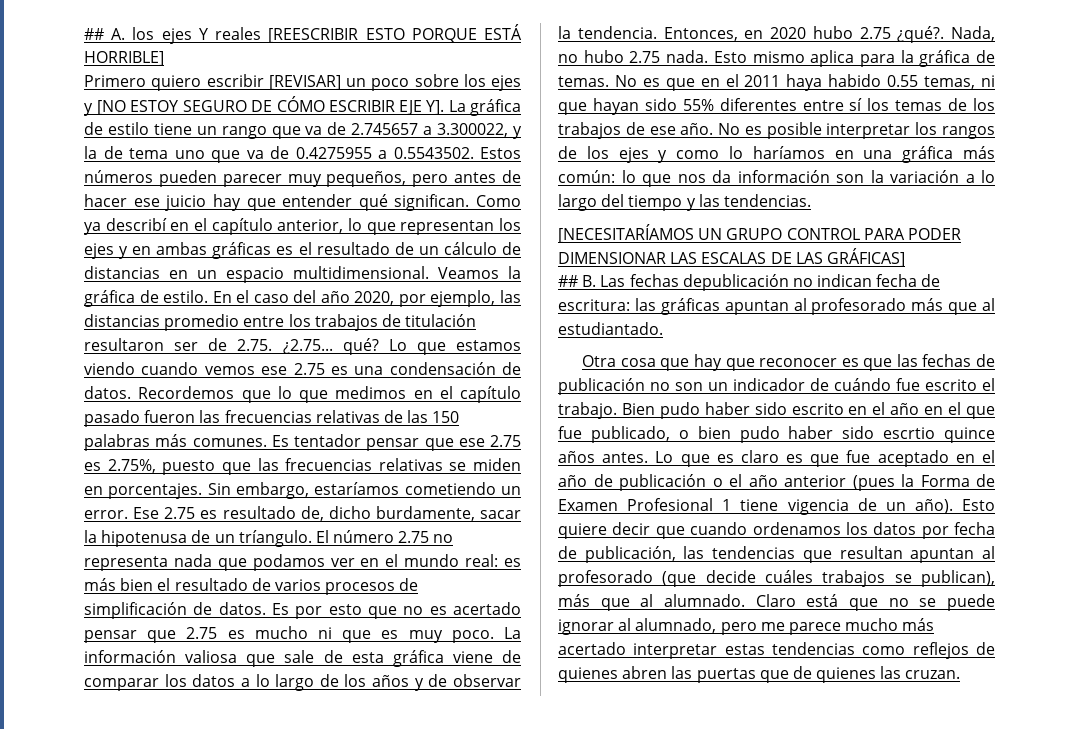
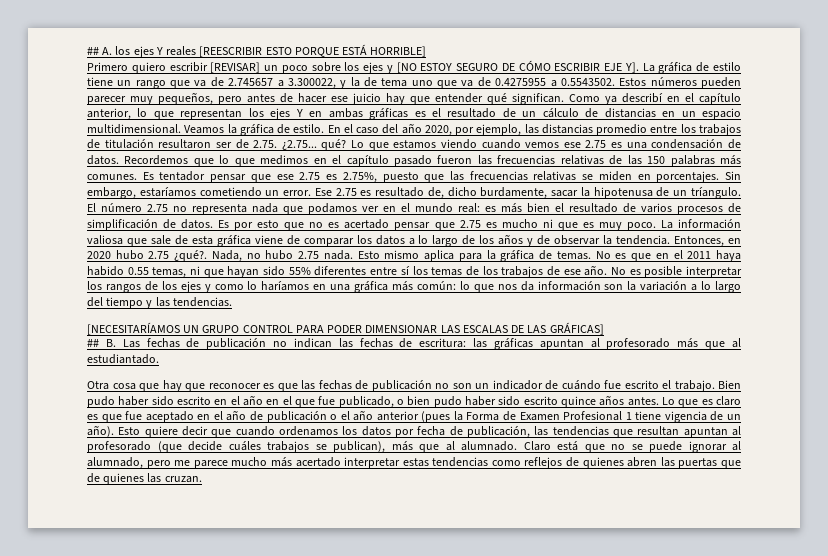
- Como ya describí en el capítulo anterior, lo que representan los ejes y en ambas gráficas es el resultado de un cálculo de distancias en un espacio multidimensional.
+ Como ya describí en el capítulo anterior, lo que representan los ejes Y en ambas gráficas es el resultado de un cálculo de distancias en un espacio multidimensional.
- ## B. Las fechas depublicación no indican fecha de escritura: las gráficas apuntan al profesorado más que al estudiantado.
+ ## B. Las fechas de publicación no indican las fechas de escritura: las gráficas apuntan al profesorado más que al estudiantado.
- Bien pudo haber sido escrito en el año en el que fue publicado, o bien pudo haber sido escrtio quince años antes.
+ Bien pudo haber sido escrito en el año en el que fue publicado, o bien pudo haber sido escrito quince años antes.

